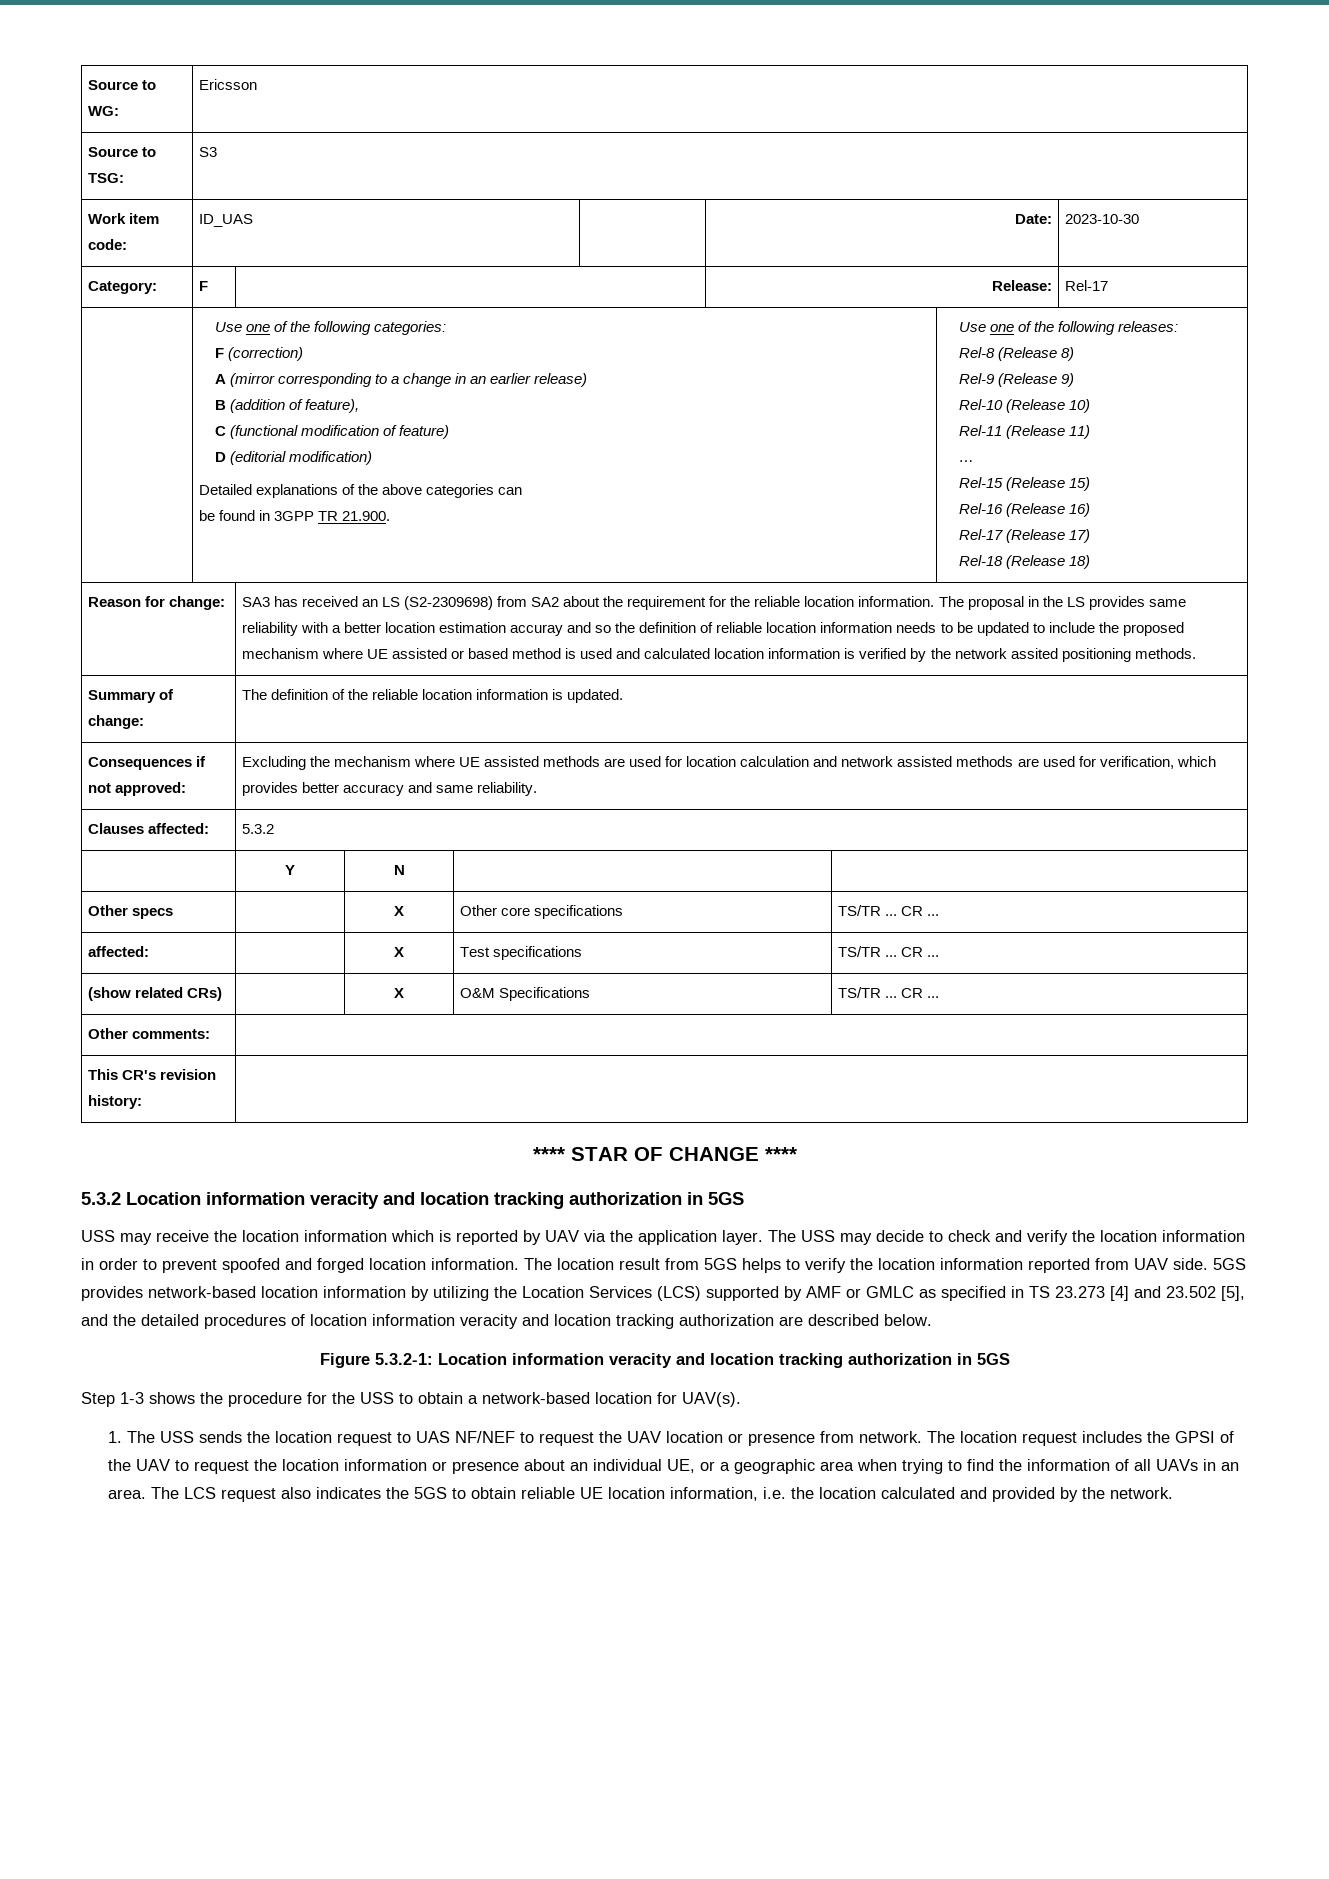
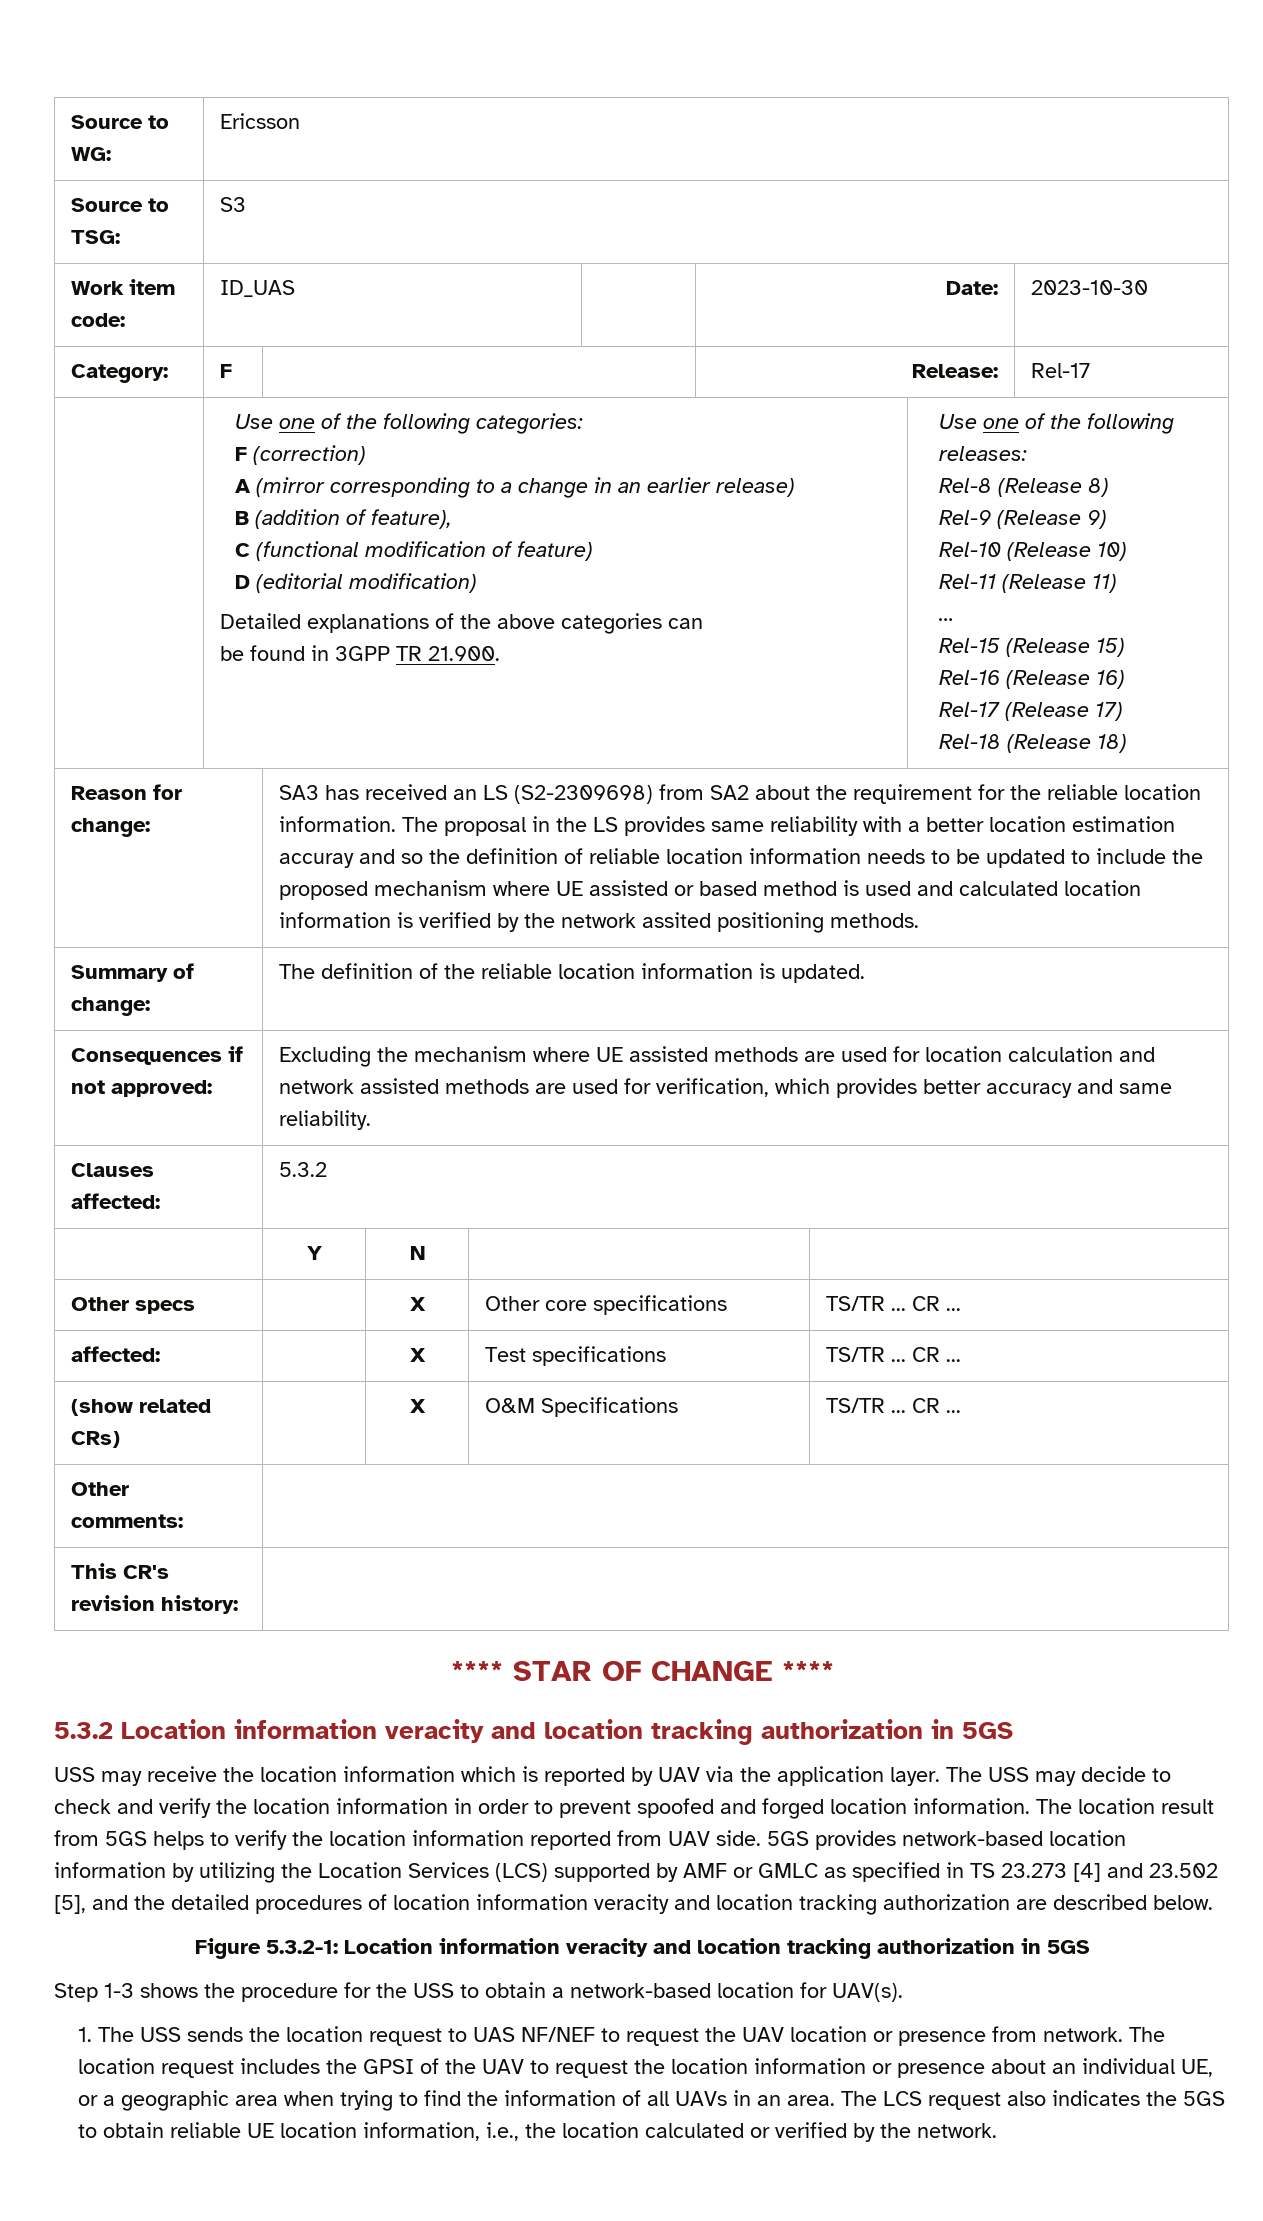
- The LCS request also indicates the 5GS to obtain reliable UE location information, i.e. the location calculated and provided by the network.
+ The LCS request also indicates the 5GS to obtain reliable UE location information, i.e., the location calculated or verified by the network.

